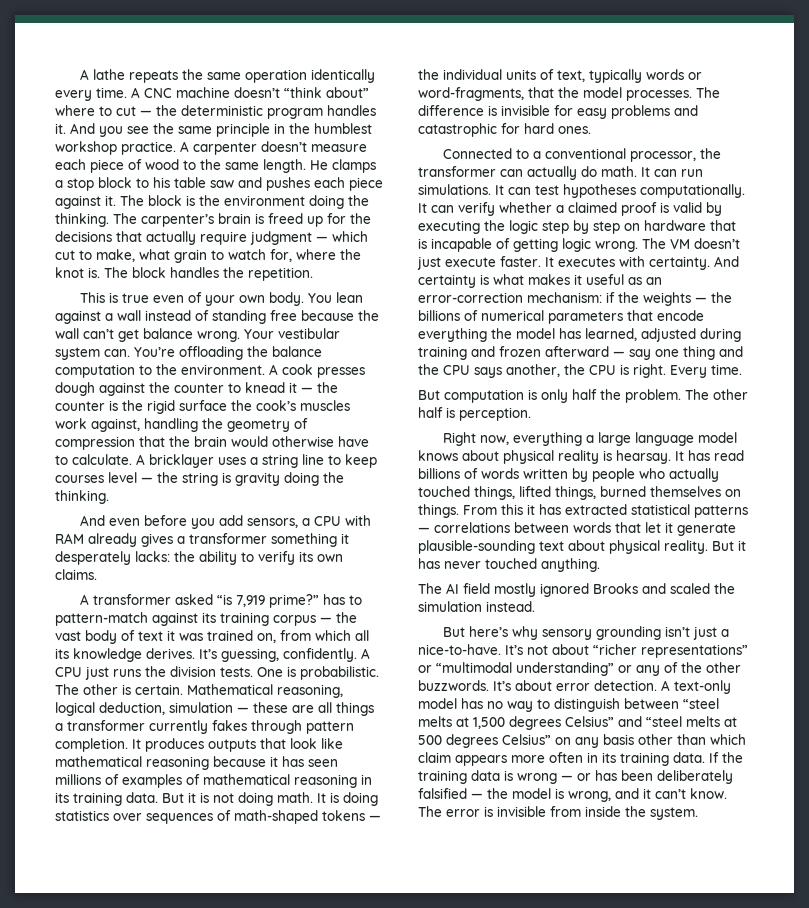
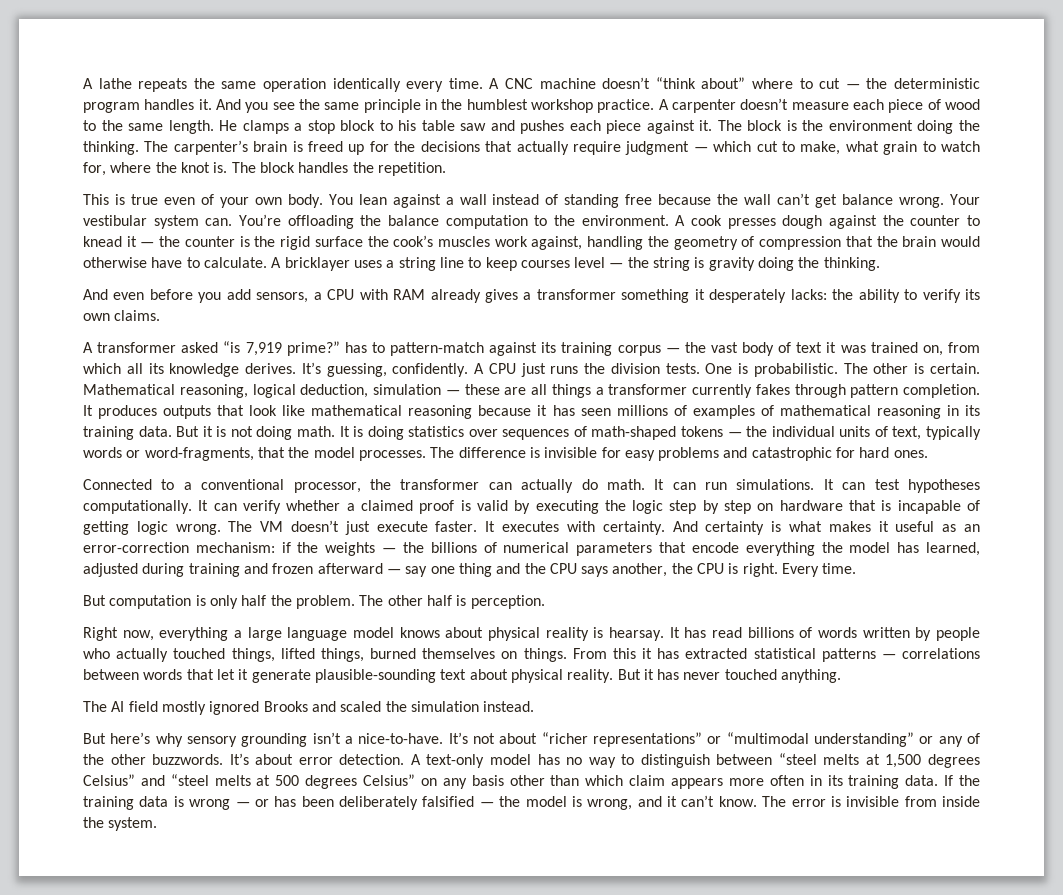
- But here’s why sensory grounding isn’t just a nice-to-have.
+ But here’s why sensory grounding isn’t a nice-to-have.

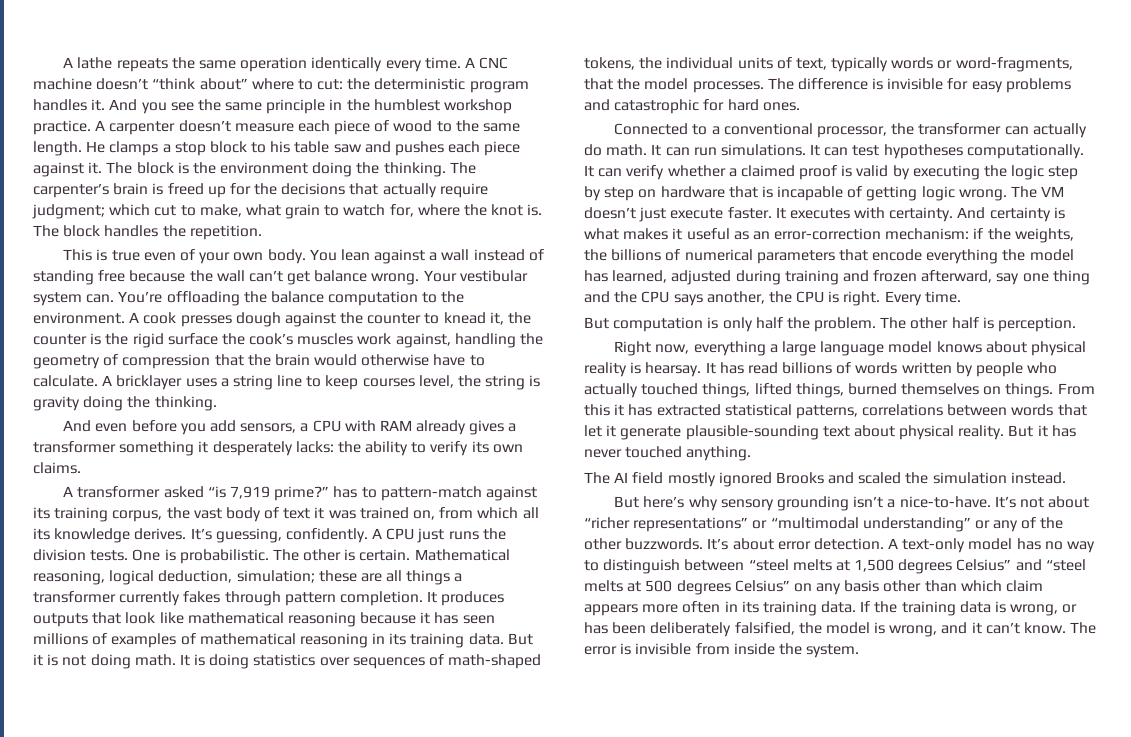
- A CNC machine doesn’t “think about” where to cut — the deterministic program handles it.
+ A CNC machine doesn’t “think about” where to cut: the deterministic program handles it.
- The carpenter’s brain is freed up for the decisions that actually require judgment — which cut to make, what grain to watch for, where the knot is.
+ The carpenter’s brain is freed up for the decisions that actually require judgment; which cut to make, what grain to watch for, where the knot is.
- A cook presses dough against the counter to knead it — the counter is the rigid surface the cook’s muscles work against, handling the geometry of compression that the brain would otherwise have to calculate.
+ A cook presses dough against the counter to knead it, the counter is the rigid surface the cook’s muscles work against, handling the geometry of compression that the brain would otherwise have to calculate.
- A bricklayer uses a string line to keep courses level — the string is gravity doing the thinking.
+ A bricklayer uses a string line to keep courses level, the string is gravity doing the thinking.
- A transformer asked “is 7,919 prime?” has to pattern-match against its training corpus — the vast body of text it was trained on, from which all its knowledge derives.
+ A transformer asked “is 7,919 prime?” has to pattern-match against its training corpus, the vast body of text it was trained on, from which all its knowledge derives.
- Mathematical reasoning, logical deduction, simulation — these are all things a transformer currently fakes through pattern completion.
+ Mathematical reasoning, logical deduction, simulation; these are all things a transformer currently fakes through pattern completion.
- It is doing statistics over sequences of math-shaped tokens — the individual units of text, typically words or word-fragments, that the model processes.
+ It is doing statistics over sequences of math-shaped tokens, the individual units of text, typically words or word-fragments, that the model processes.
- And certainty is what makes it useful as an error-correction mechanism: if the weights — the billions of numerical parameters that encode everything the model has learned, adjusted during training and frozen afterward — say one thing and the CPU says another, the CPU is right.
+ And certainty is what makes it useful as an error-correction mechanism: if the weights, the billions of numerical parameters that encode everything the model has learned, adjusted during training and frozen afterward, say one thing and the CPU says another, the CPU is right.
- From this it has extracted statistical patterns — correlations between words that let it generate plausible-sounding text about physical reality.
+ From this it has extracted statistical patterns, correlations between words that let it generate plausible-sounding text about physical reality.
- If the training data is wrong — or has been deliberately falsified — the model is wrong, and it can’t know.
+ If the training data is wrong, or has been deliberately falsified, the model is wrong, and it can’t know.

